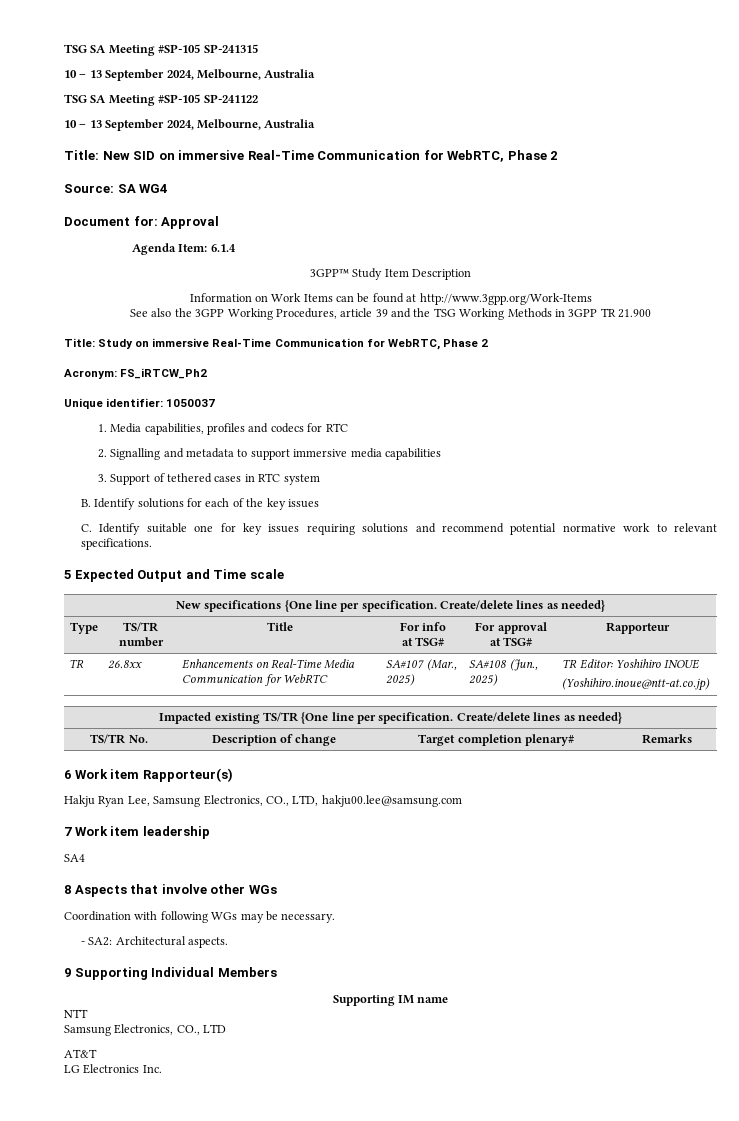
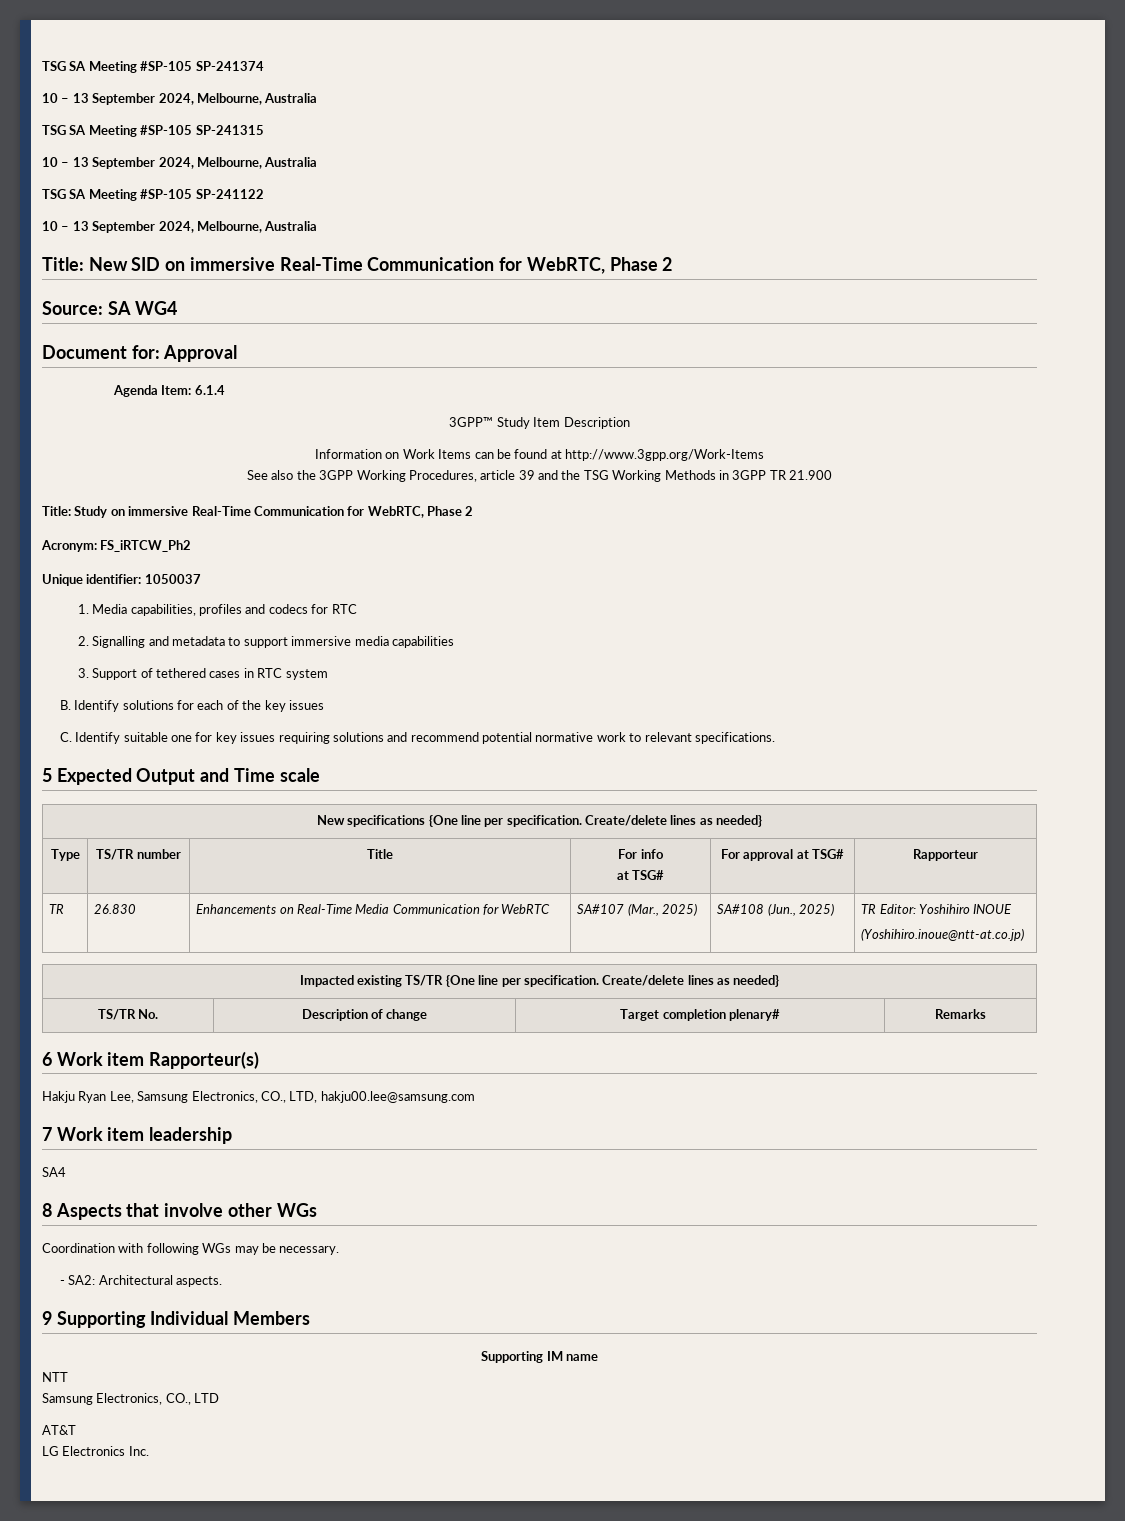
+ TSG SA Meeting #SP-105 SP-241374
+ 10 – 13 September 2024, Melbourne, Australia
- TR | 26.8xx | Enhancements on Real-Time Media Communication for WebRTC | SA#107 (Mar., 2025) | SA#108 (Jun., 2025) | TR Editor: Yoshihiro INOUE
+ TR | 26.830 | Enhancements on Real-Time Media Communication for WebRTC | SA#107 (Mar., 2025) | SA#108 (Jun., 2025) | TR Editor: Yoshihiro INOUE

